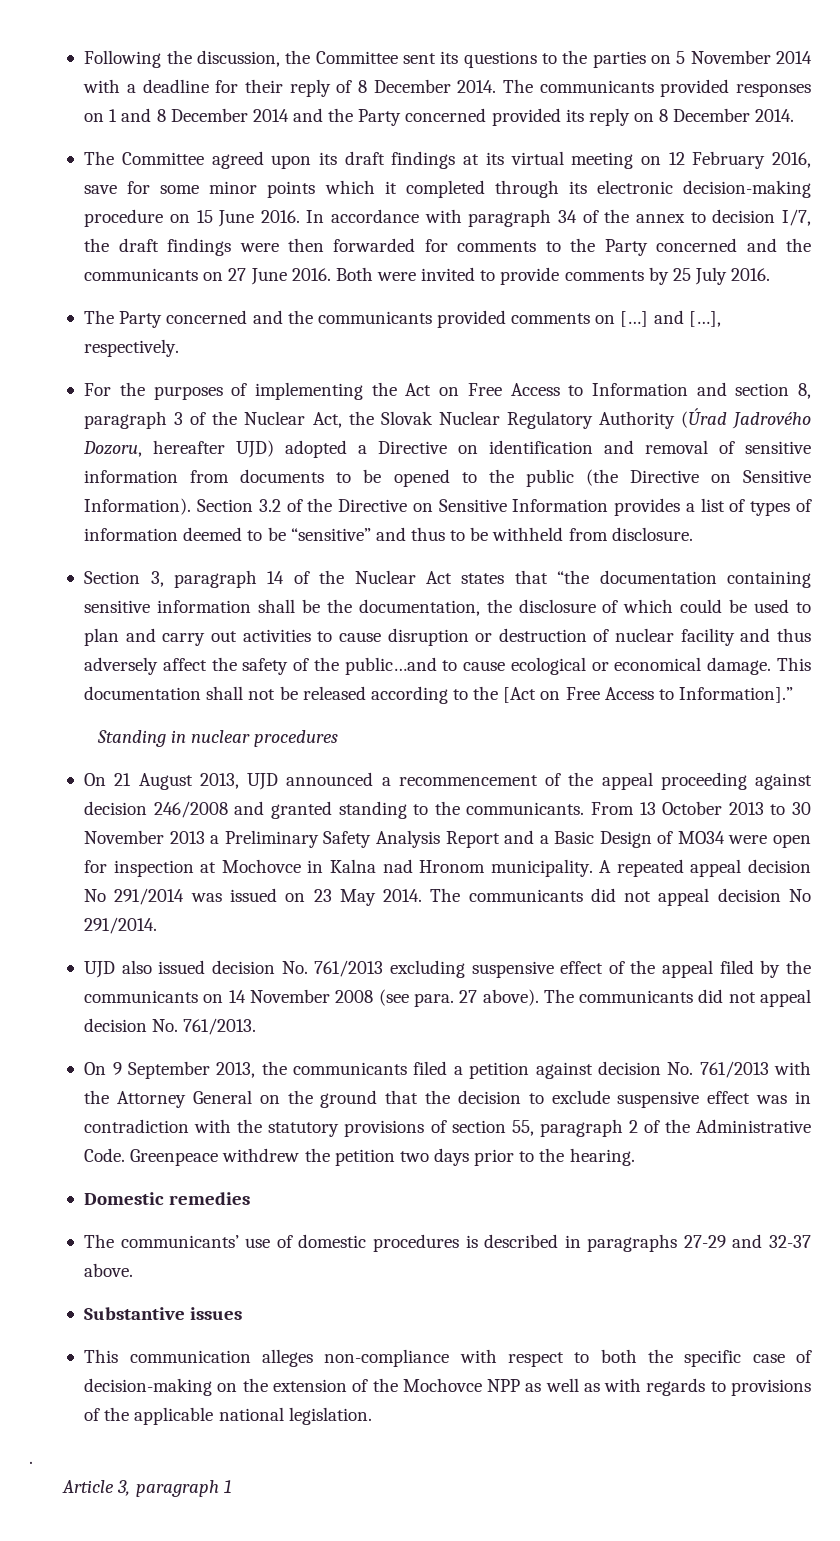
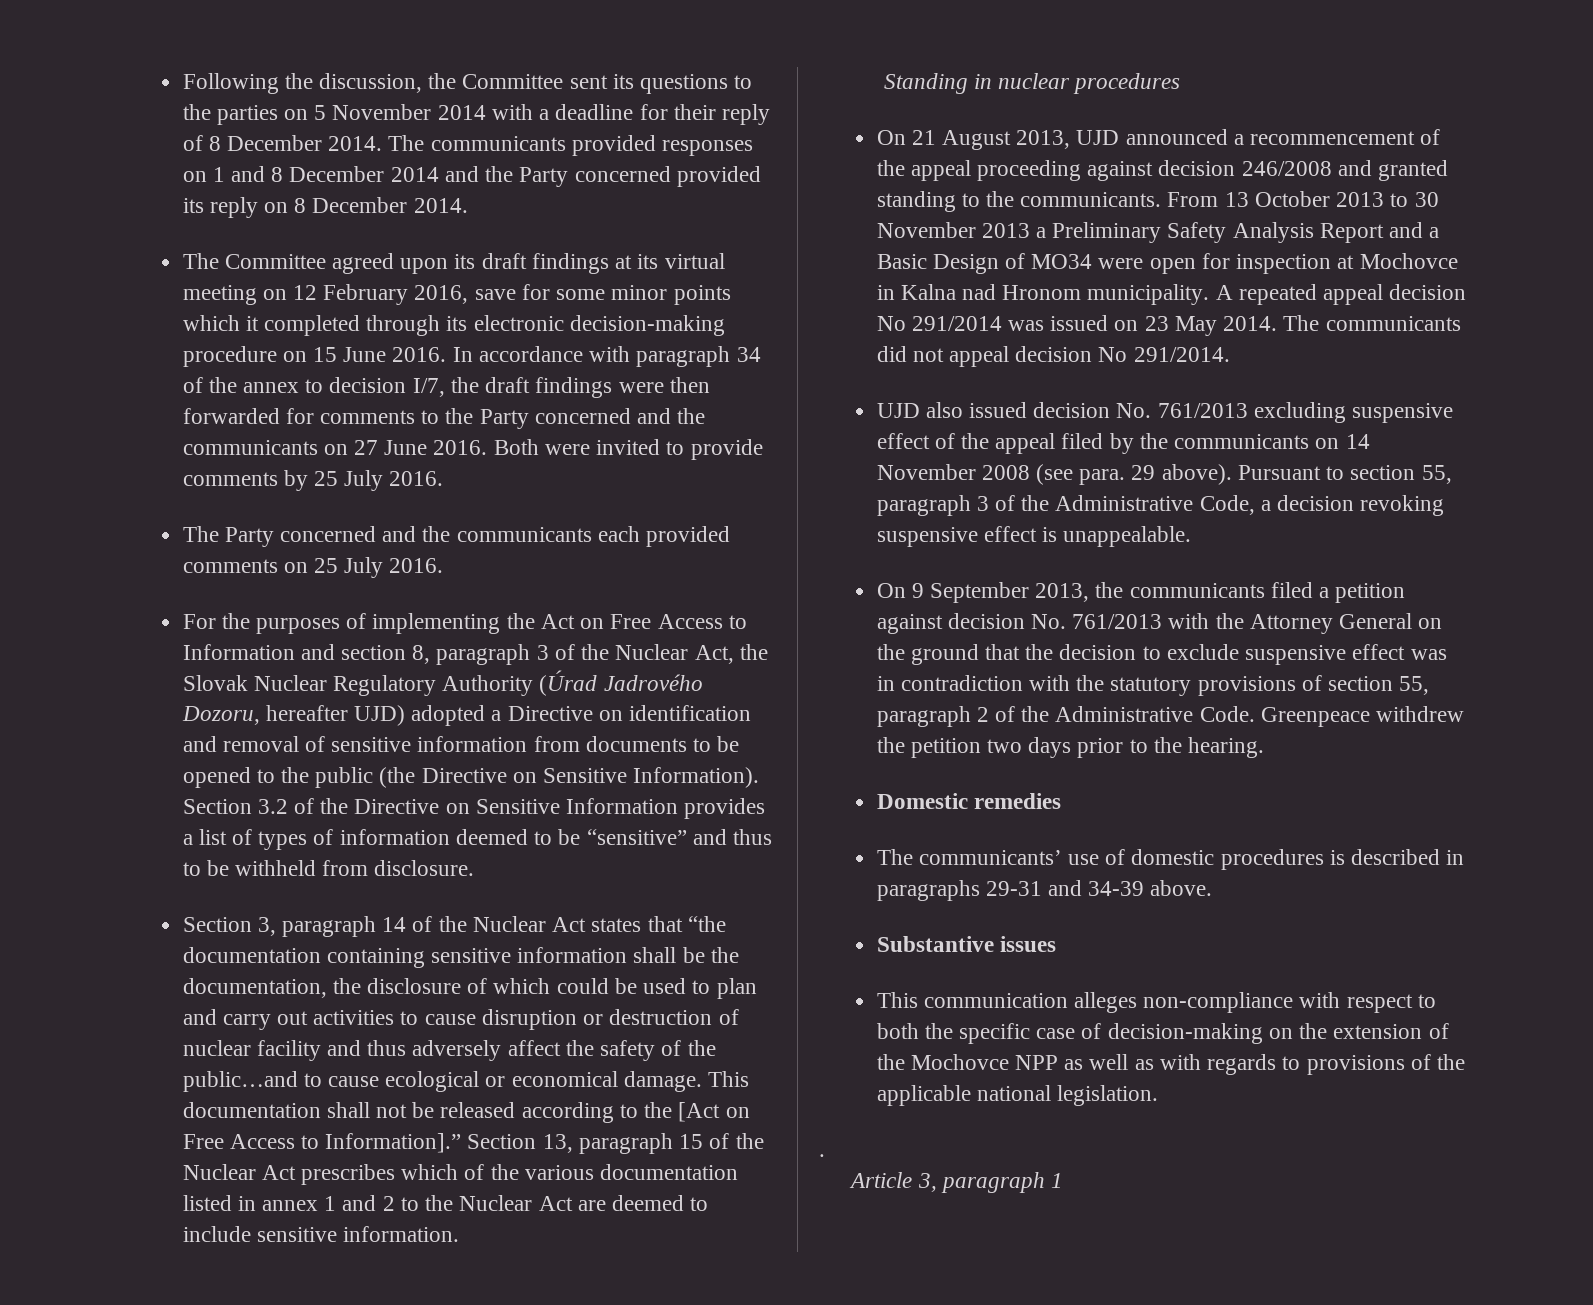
- The Party concerned and the communicants provided comments on […] and […], respectively.
+ The Party concerned and the communicants each provided comments on 25 July 2016.
+ Section 13, paragraph 15 of the Nuclear Act prescribes which of the various documentation listed in annex 1 and 2 to the Nuclear Act are deemed to include sensitive information.
- UJD also issued decision No. 761/2013 excluding suspensive effect of the appeal filed by the communicants on 14 November 2008 (see para. 27 above). The communicants did not appeal decision No. 761/2013.
+ UJD also issued decision No. 761/2013 excluding suspensive effect of the appeal filed by the communicants on 14 November 2008 (see para. 29 above). Pursuant to section 55, paragraph 3 of the Administrative Code, a decision revoking suspensive effect is unappealable.
- The communicants’ use of domestic procedures is described in paragraphs 27-29 and 32-37 above.
+ The communicants’ use of domestic procedures is described in paragraphs 29-31 and 34-39 above.

